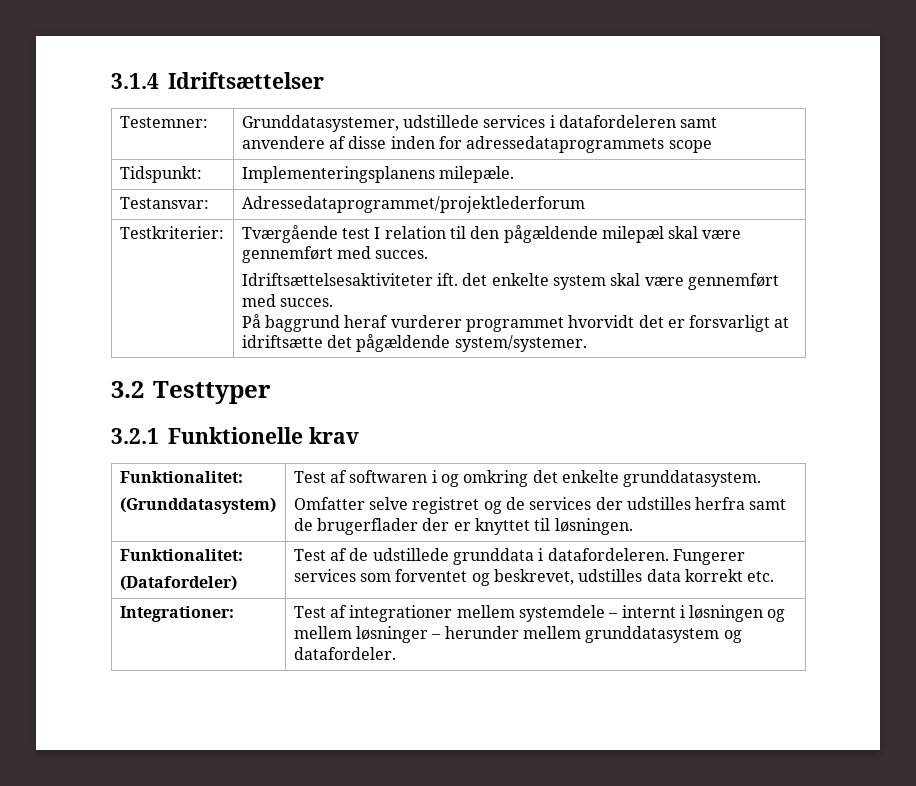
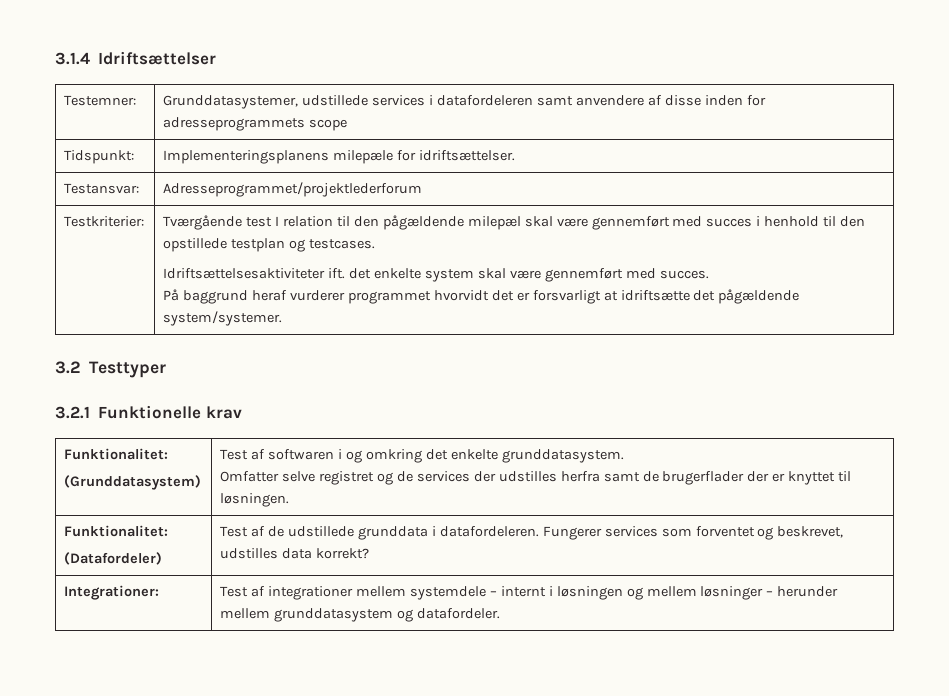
- Testemner: | Grunddatasystemer, udstillede services i datafordeleren samt anvendere af disse inden for adressedataprogrammets scope
+ Testemner: | Grunddatasystemer, udstillede services i datafordeleren samt anvendere af disse inden for adresseprogrammets scope
- Tidspunkt: | Implementeringsplanens milepæle.
+ Tidspunkt: | Implementeringsplanens milepæle for idriftsættelser.
- Testansvar: | Adressedataprogrammet/projektlederforum
+ Testansvar: | Adresseprogrammet/projektlederforum
- Tværgående test I relation til den pågældende milepæl skal være gennemført med succes.
+ Tværgående test I relation til den pågældende milepæl skal være gennemført med succes i henhold til den opstillede testplan og testcases.
  3.2.1 Funktionelle krav
  Funktionalitet:
  (Grunddatasystem) | Test af softwaren i og omkring det enkelte grunddatasystem.
  Omfatter selve registret og de services der udstilles herfra samt de brugerflader der er knyttet til løsningen.
  Funktionalitet:
- (Datafordeler) | Test af de udstillede grunddata i datafordeleren. Fungerer services som forventet og beskrevet, udstilles data korrekt etc.
+ (Datafordeler) | Test af de udstillede grunddata i datafordeleren. Fungerer services som forventet og beskrevet, udstilles data korrekt?

